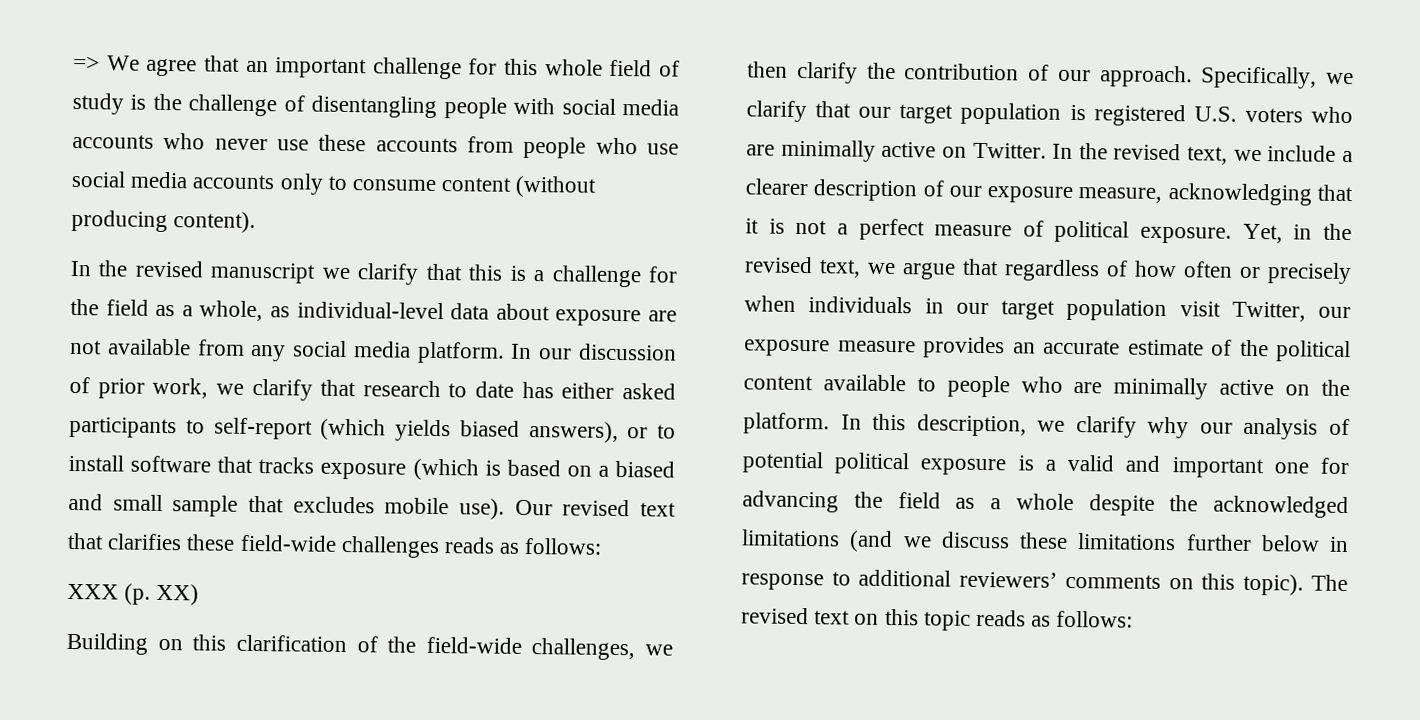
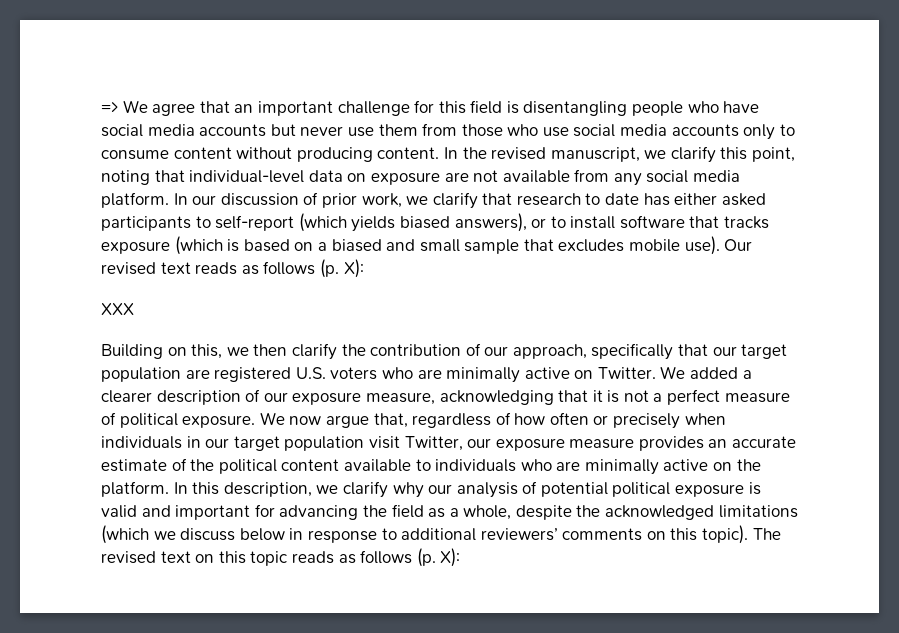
- => We agree that an important challenge for this whole field of study is the challenge of disentangling people with social media accounts who never use these accounts from people who use social media accounts only to consume content (without producing content).
- In the revised manuscript we clarify that this is a challenge for the field as a whole, as individual-level data about exposure are not available from any social media platform.
+ => We agree that an important challenge for this field is disentangling people who have social media accounts but never use them from those who use social media accounts only to consume content without producing content. In the revised manuscript, we clarify this point, noting that individual-level data on exposure are not available from any social media platform.
- Our revised text that clarifies these field-wide challenges reads as follows:
+ Our revised text reads as follows (p. X):
- XXX (p. XX)
+ XXX
- Building on this clarification of the field-wide challenges, we then clarify the contribution of our approach. Specifically, we clarify that our target population is registered U.S. voters who are minimally active on Twitter.
+ Building on this, we then clarify the contribution of our approach, specifically that our target population are registered U.S. voters who are minimally active on Twitter.
- In the revised text, we include a clearer description of our exposure measure, acknowledging that it is not a perfect measure of political exposure.
+ We added a clearer description of our exposure measure, acknowledging that it is not a perfect measure of political exposure.
- Yet, in the revised text, we argue that regardless of how often or precisely when individuals in our target population visit Twitter, our exposure measure provides an accurate estimate of the political content available to people who are minimally active on the platform.
+ We now argue that, regardless of how often or precisely when individuals in our target population visit Twitter, our exposure measure provides an accurate estimate of the political content available to individuals who are minimally active on the platform.
- In this description, we clarify why our analysis of potential political exposure is a valid and important one for advancing the field as a whole despite the acknowledged limitations (and we discuss these limitations further below in response to additional reviewers’ comments on this topic).
+ In this description, we clarify why our analysis of potential political exposure is valid and important for advancing the field as a whole, despite the acknowledged limitations (which we discuss below in response to additional reviewers’ comments on this topic).
- The revised text on this topic reads as follows:
+ The revised text on this topic reads as follows (p. X):

